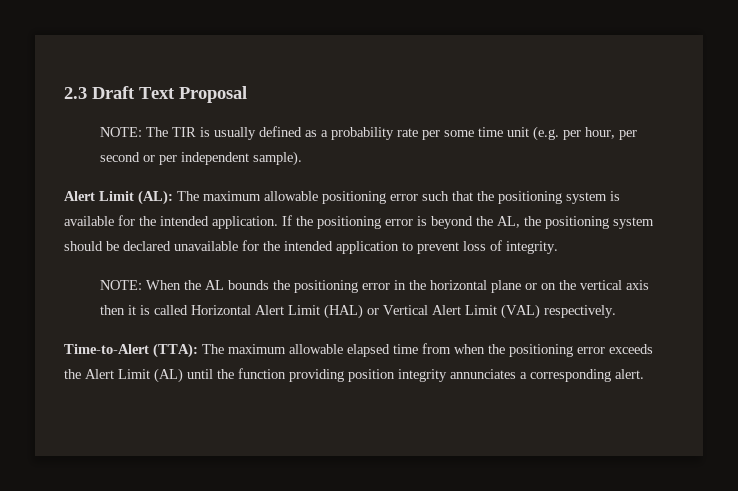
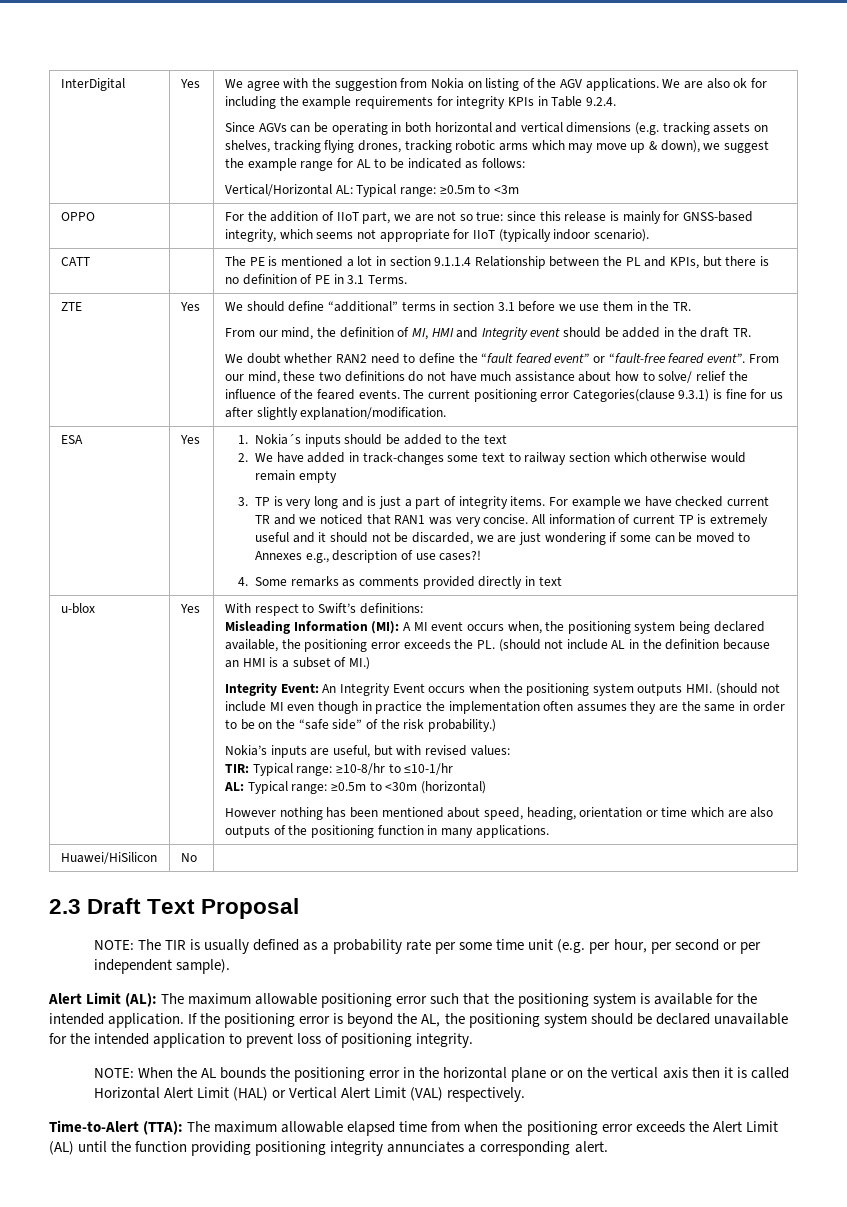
+ InterDigital | Yes | We agree with the suggestion from Nokia on listing of the AGV applications. We are also ok for including the example requirements for integrity KPIs in Table 9.2.4.
+ Since AGVs can be operating in both horizontal and vertical dimensions (e.g. tracking assets on shelves, tracking flying drones, tracking robotic arms which may move up & down), we suggest the example range for AL to be indicated as follows:
+ Vertical/Horizontal AL: Typical range: ≥0.5m to <3m
+ OPPO | | For the addition of IIoT part, we are not so true: since this release is mainly for GNSS-based integrity, which seems not appropriate for IIoT (typically indoor scenario).
+ CATT | | The PE is mentioned a lot in section 9.1.1.4 Relationship between the PL and KPIs, but there is no definition of PE in 3.1 Terms.
+ ZTE | Yes | We should define “additional” terms in section 3.1 before we use them in the TR.
+ From our mind, the definition of MI, HMI and Integrity event should be added in the draft TR.
+ We doubt whether RAN2 need to define the “fault feared event” or “fault-free feared event”. From our mind, these two definitions do not have much assistance about how to solve/ relief the influence of the feared events. The current positioning error Categories(clause 9.3.1) is fine for us after slightly explanation/modification.
+ ESA | Yes | 1. Nokia´s inputs should be added to the text
+ 2. We have added in track-changes some text to railway section which otherwise would remain empty
+ 3. TP is very long and is just a part of integrity items. For example we have checked current TR and we noticed that RAN1 was very concise. All information of current TP is extremely useful and it should not be discarded, we are just wondering if some can be moved to Annexes e.g., description of use cases?!
+ 4. Some remarks as comments provided directly in text
+ u-blox | Yes | With respect to Swift’s definitions:
+ Misleading Information (MI): A MI event occurs when, the positioning system being declared available, the positioning error exceeds the PL. (should not include AL in the definition because an HMI is a subset of MI.)
+ Integrity Event: An Integrity Event occurs when the positioning system outputs HMI. (should not include MI even though in practice the implementation often assumes they are the same in order to be on the “safe side” of the risk probability.)
+ Nokia’s inputs are useful, but with revised values:
+ TIR: Typical range: ≥10-8/hr to ≤10-1/hr
+ AL: Typical range: ≥0.5m to <30m (horizontal)
+ However nothing has been mentioned about speed, heading, orientation or time which are also outputs of the positioning function in many applications.
+ Huawei/HiSilicon | No |
- If the positioning error is beyond the AL, the positioning system should be declared unavailable for the intended application to prevent loss of integrity.
+ If the positioning error is beyond the AL, the positioning system should be declared unavailable for the intended application to prevent loss of positioning integrity.
- Time-to-Alert (TTA): The maximum allowable elapsed time from when the positioning error exceeds the Alert Limit (AL) until the function providing position integrity annunciates a corresponding alert.
+ Time-to-Alert (TTA): The maximum allowable elapsed time from when the positioning error exceeds the Alert Limit (AL) until the function providing positioning integrity annunciates a corresponding alert.

